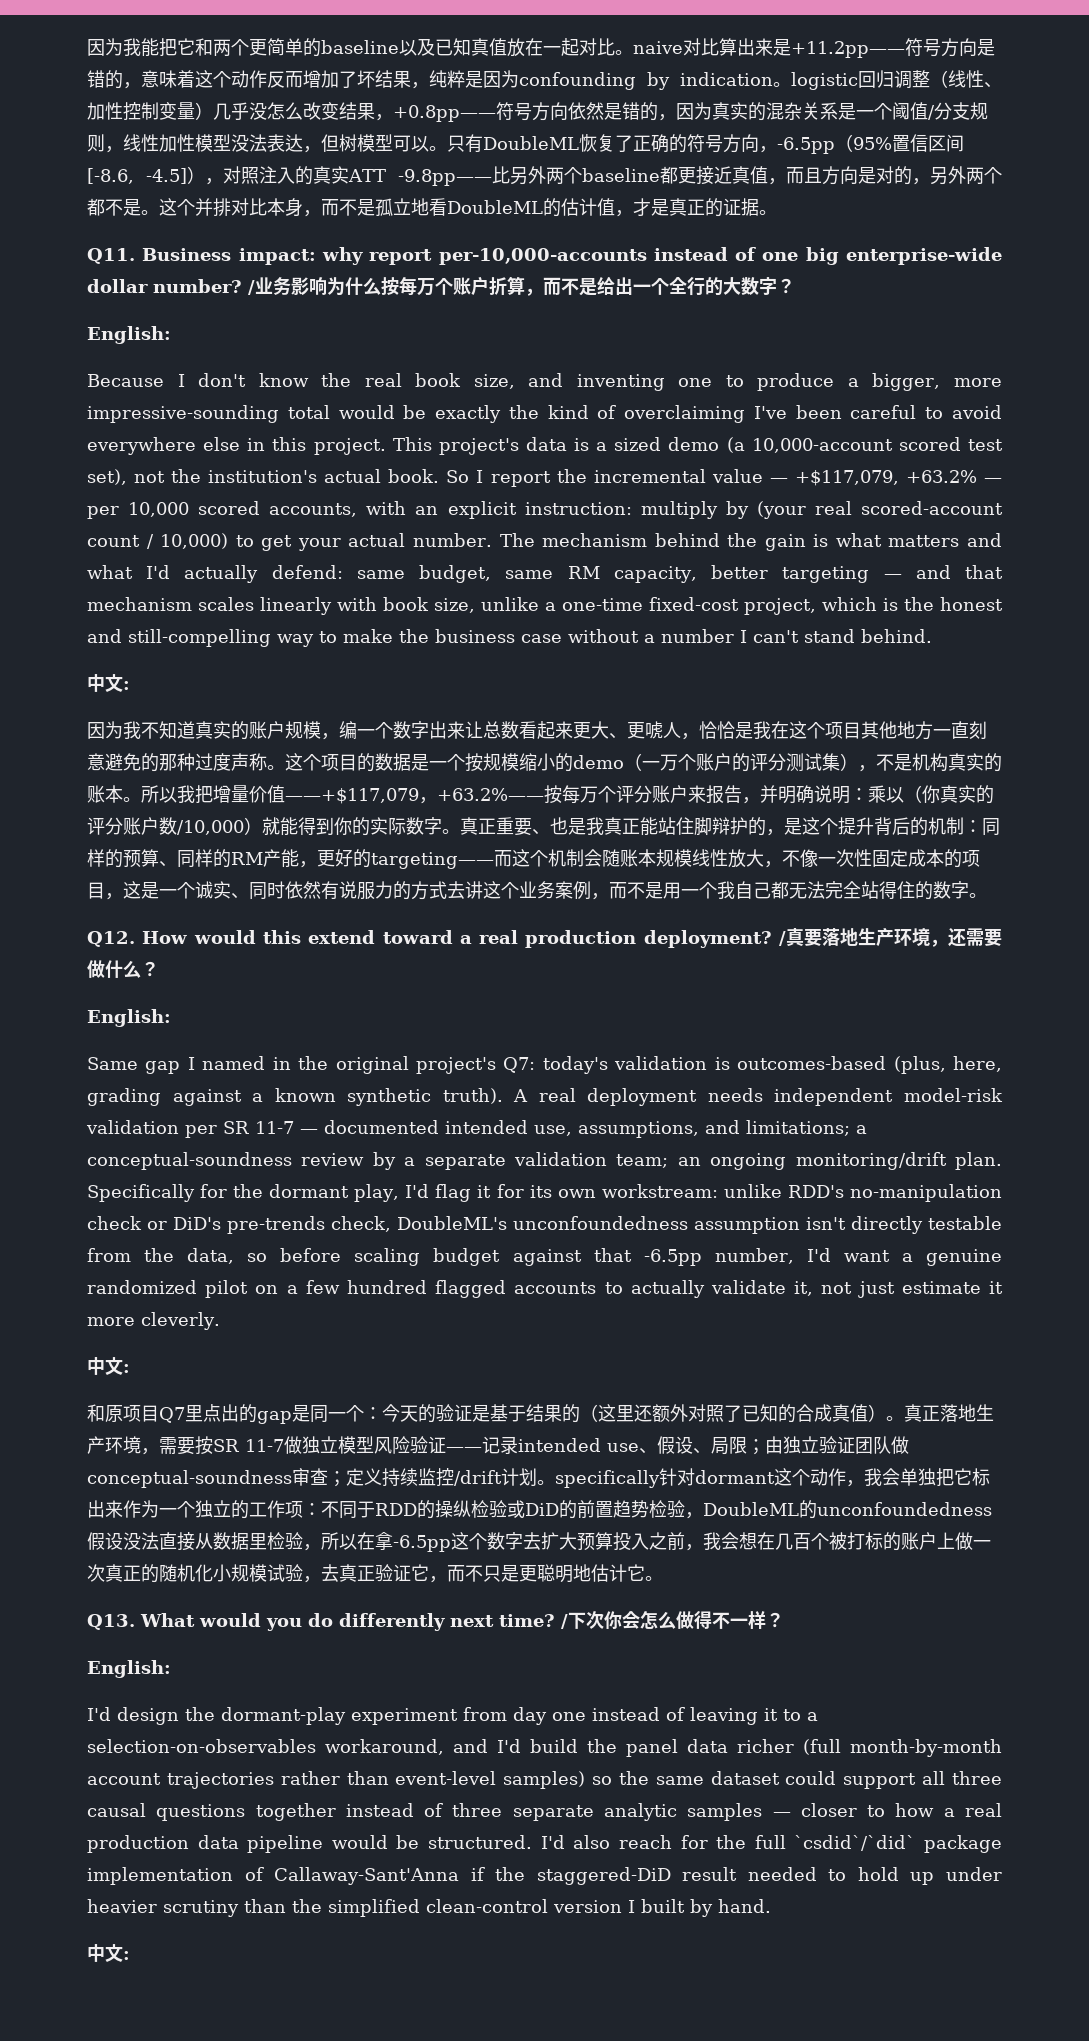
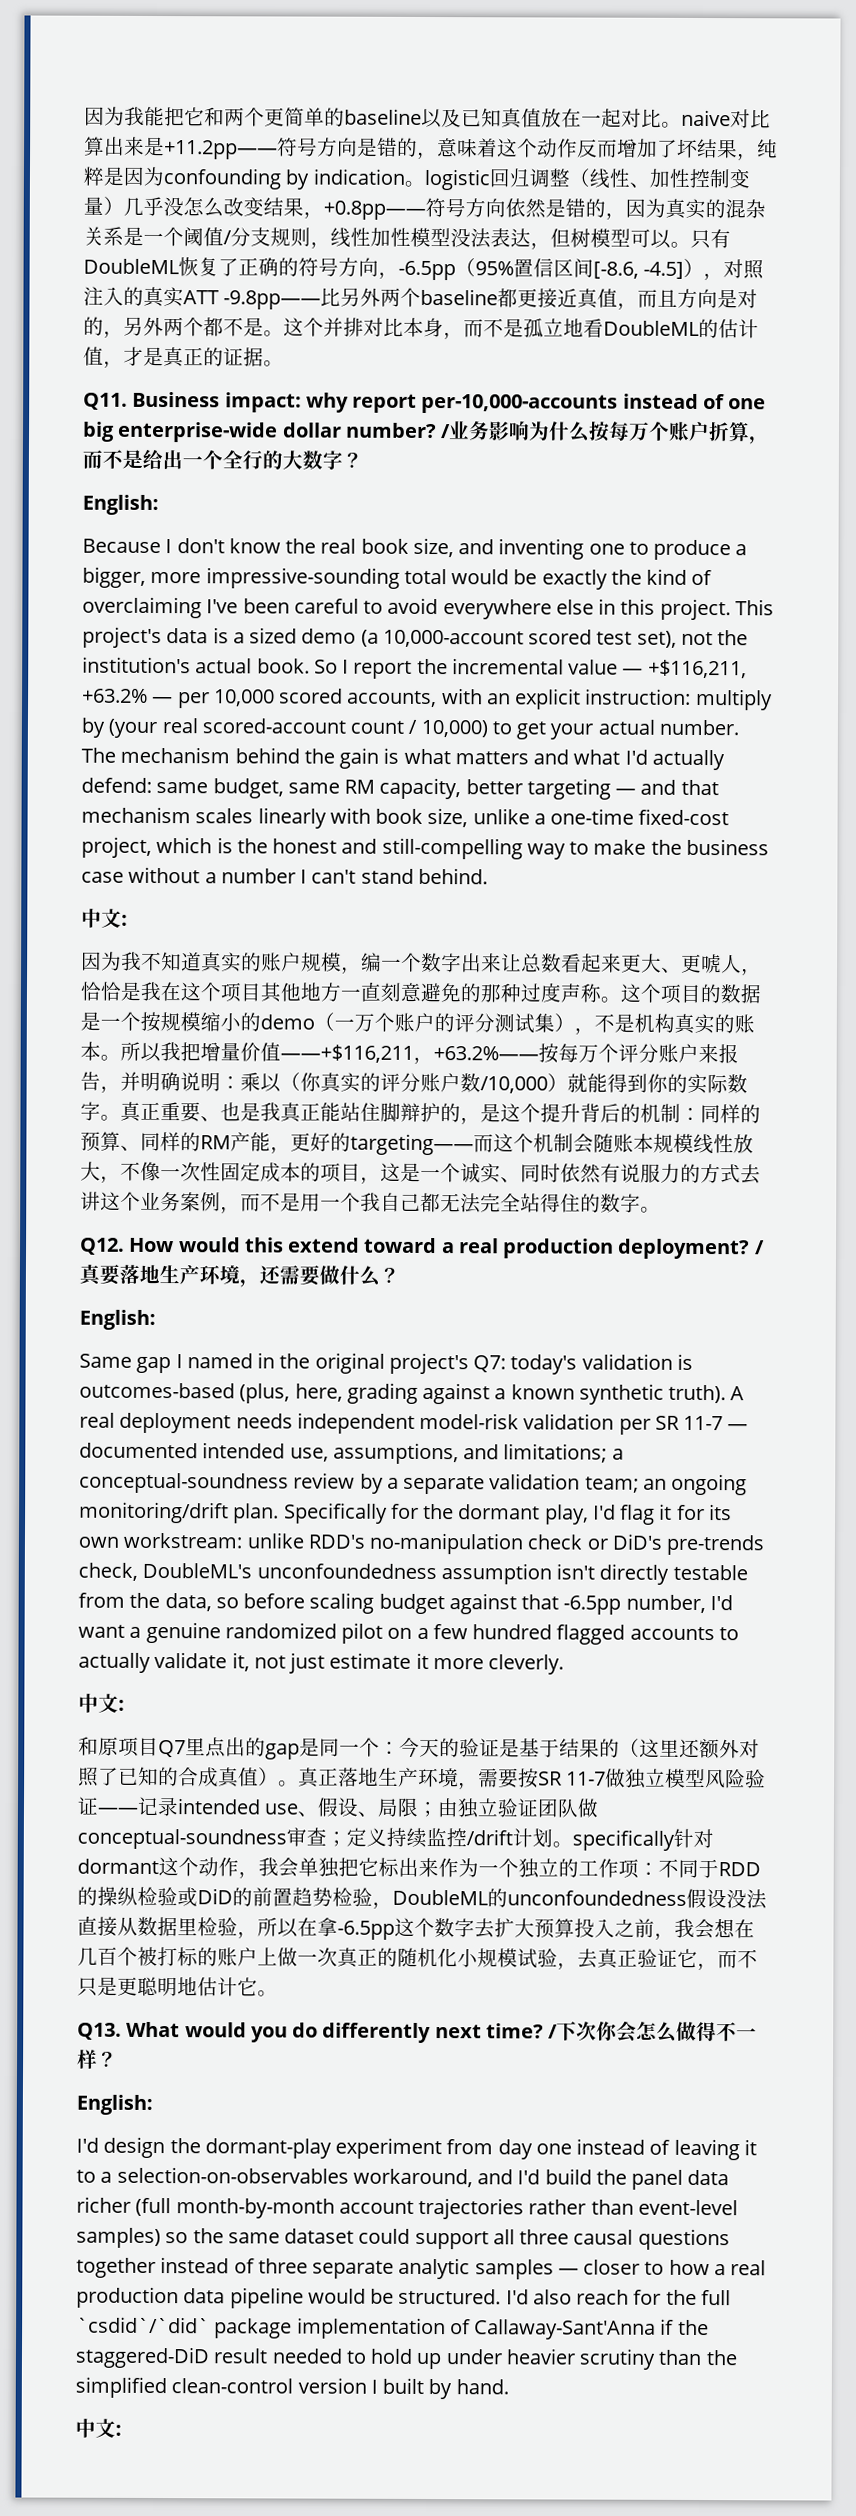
- So I report the incremental value — +$117,079, +63.2% — per 10,000 scored accounts, with an explicit instruction: multiply by (your real scored-account count / 10,000) to get your actual number.
+ So I report the incremental value — +$116,211, +63.2% — per 10,000 scored accounts, with an explicit instruction: multiply by (your real scored-account count / 10,000) to get your actual number.
- 所以我把增量价值——+$117,079，+63.2%——按每万个评分账户来报告，并明确说明：乘以（你真实的评分账户数/10,000）就能得到你的实际数字。
+ 所以我把增量价值——+$116,211，+63.2%——按每万个评分账户来报告，并明确说明：乘以（你真实的评分账户数/10,000）就能得到你的实际数字。

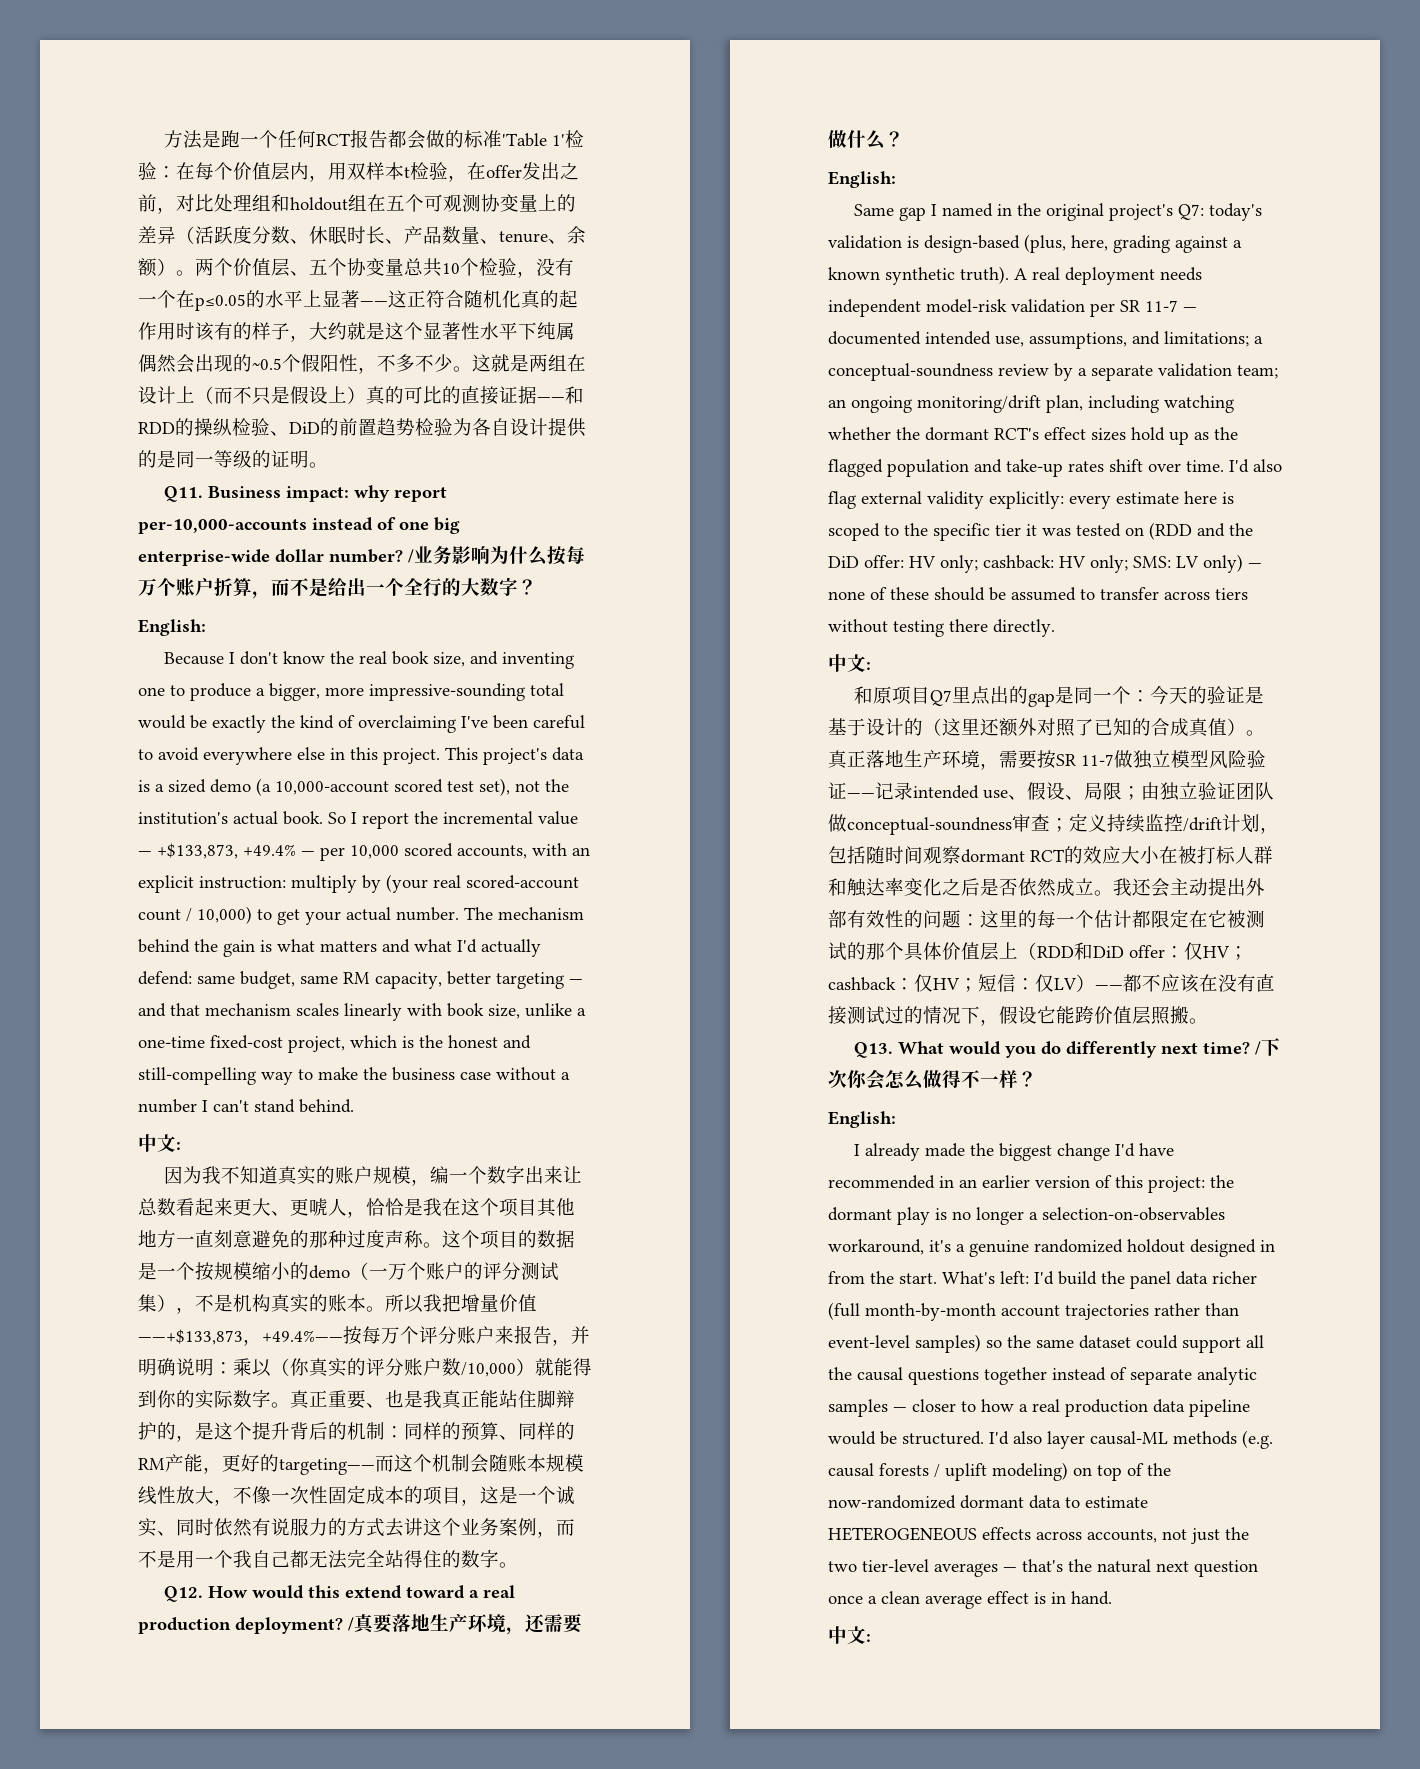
- 因为我能把它和两个更简单的baseline以及已知真值放在一起对比。naive对比算出来是+11.2pp——符号方向是错的，意味着这个动作反而增加了坏结果，纯粹是因为confounding by indication。logistic回归调整（线性、加性控制变量）几乎没怎么改变结果，+0.8pp——符号方向依然是错的，因为真实的混杂关系是一个阈值/分支规则，线性加性模型没法表达，但树模型可以。只有DoubleML恢复了正确的符号方向，-6.5pp（95%置信区间[-8.6, -4.5]），对照注入的真实ATT -9.8pp——比另外两个baseline都更接近真值，而且方向是对的，另外两个都不是。这个并排对比本身，而不是孤立地看DoubleML的估计值，才是真正的证据。
+ 方法是跑一个任何RCT报告都会做的标准'Table 1'检验：在每个价值层内，用双样本t检验，在offer发出之前，对比处理组和holdout组在五个可观测协变量上的差异（活跃度分数、休眠时长、产品数量、tenure、余额）。两个价值层、五个协变量总共10个检验，没有一个在p≤0.05的水平上显著——这正符合随机化真的起作用时该有的样子，大约就是这个显著性水平下纯属偶然会出现的~0.5个假阳性，不多不少。这就是两组在设计上（而不只是假设上）真的可比的直接证据——和RDD的操纵检验、DiD的前置趋势检验为各自设计提供的是同一等级的证明。
- So I report the incremental value — +$116,211, +63.2% — per 10,000 scored accounts, with an explicit instruction: multiply by (your real scored-account count / 10,000) to get your actual number.
+ So I report the incremental value — +$133,873, +49.4% — per 10,000 scored accounts, with an explicit instruction: multiply by (your real scored-account count / 10,000) to get your actual number.
- 所以我把增量价值——+$116,211，+63.2%——按每万个评分账户来报告，并明确说明：乘以（你真实的评分账户数/10,000）就能得到你的实际数字。
+ 所以我把增量价值——+$133,873，+49.4%——按每万个评分账户来报告，并明确说明：乘以（你真实的评分账户数/10,000）就能得到你的实际数字。
- Same gap I named in the original project's Q7: today's validation is outcomes-based (plus, here, grading against a known synthetic truth).
+ Same gap I named in the original project's Q7: today's validation is design-based (plus, here, grading against a known synthetic truth).
- A real deployment needs independent model-risk validation per SR 11-7 — documented intended use, assumptions, and limitations; a conceptual-soundness review by a separate validation team; an ongoing monitoring/drift plan. Specifically for the dormant play, I'd flag it for its own workstream: unlike RDD's no-manipulation check or DiD's pre-trends check, DoubleML's unconfoundedness assumption isn't directly testable from the data, so before scaling budget against that -6.5pp number, I'd want a genuine randomized pilot on a few hundred flagged accounts to actually validate it, not just estimate it more cleverly.
+ A real deployment needs independent model-risk validation per SR 11-7 — documented intended use, assumptions, and limitations; a conceptual-soundness review by a separate validation team; an ongoing monitoring/drift plan, including watching whether the dormant RCT's effect sizes hold up as the flagged population and take-up rates shift over time. I'd also flag external validity explicitly: every estimate here is scoped to the specific tier it was tested on (RDD and the DiD offer: HV only; cashback: HV only; SMS: LV only) — none of these should be assumed to transfer across tiers without testing there directly.
- 和原项目Q7里点出的gap是同一个：今天的验证是基于结果的（这里还额外对照了已知的合成真值）。
+ 和原项目Q7里点出的gap是同一个：今天的验证是基于设计的（这里还额外对照了已知的合成真值）。
- 真正落地生产环境，需要按SR 11-7做独立模型风险验证——记录intended use、假设、局限；由独立验证团队做conceptual-soundness审查；定义持续监控/drift计划。specifically针对dormant这个动作，我会单独把它标出来作为一个独立的工作项：不同于RDD的操纵检验或DiD的前置趋势检验，DoubleML的unconfoundedness假设没法直接从数据里检验，所以在拿-6.5pp这个数字去扩大预算投入之前，我会想在几百个被打标的账户上做一次真正的随机化小规模试验，去真正验证它，而不只是更聪明地估计它。
+ 真正落地生产环境，需要按SR 11-7做独立模型风险验证——记录intended use、假设、局限；由独立验证团队做conceptual-soundness审查；定义持续监控/drift计划，包括随时间观察dormant RCT的效应大小在被打标人群和触达率变化之后是否依然成立。我还会主动提出外部有效性的问题：这里的每一个估计都限定在它被测试的那个具体价值层上（RDD和DiD offer：仅HV；cashback：仅HV；短信：仅LV）——都不应该在没有直接测试过的情况下，假设它能跨价值层照搬。
- I'd design the dormant-play experiment from day one instead of leaving it to a selection-on-observables workaround, and I'd build the panel data richer (full month-by-month account trajectories rather than event-level samples) so the same dataset could support all three causal questions together instead of three separate analytic samples — closer to how a real production data pipeline would be structured.
+ I already made the biggest change I'd have recommended in an earlier version of this project: the dormant play is no longer a selection-on-observables workaround, it's a genuine randomized holdout designed in from the start. What's left: I'd build the panel data richer (full month-by-month account trajectories rather than event-level samples) so the same dataset could support all the causal questions together instead of separate analytic samples — closer to how a real production data pipeline would be structured.
- I'd also reach for the full `csdid`/`did` package implementation of Callaway-Sant'Anna if the staggered-DiD result needed to hold up under heavier scrutiny than the simplified clean-control version I built by hand.
+ I'd also layer causal-ML methods (e.g. causal forests / uplift modeling) on top of the now-randomized dormant data to estimate HETEROGENEOUS effects across accounts, not just the two tier-level averages — that's the natural next question once a clean average effect is in hand.

